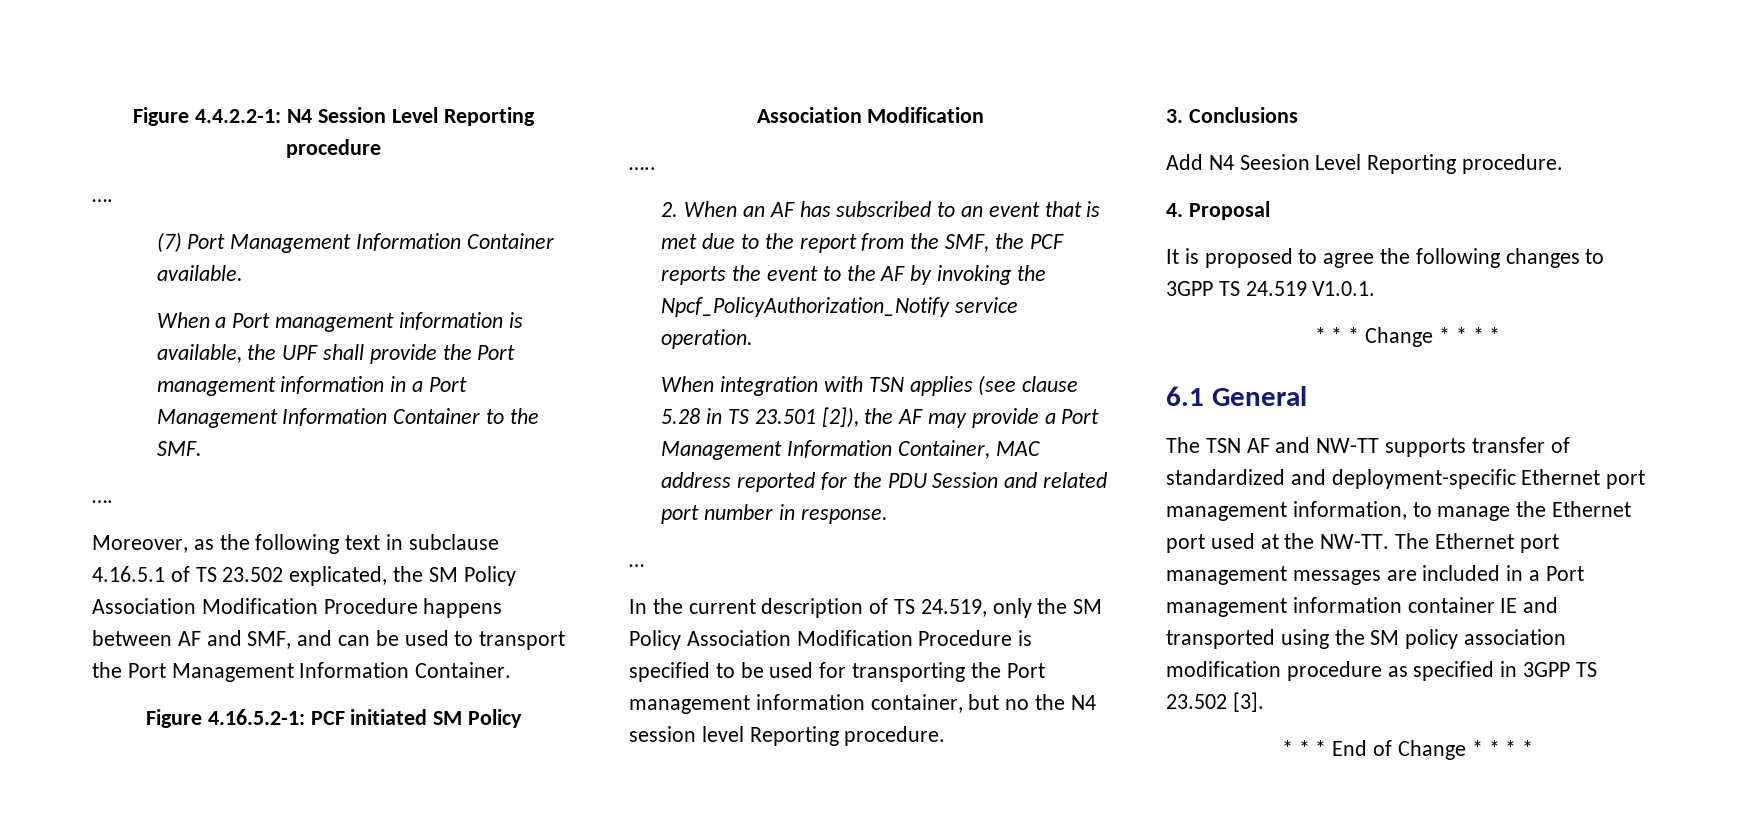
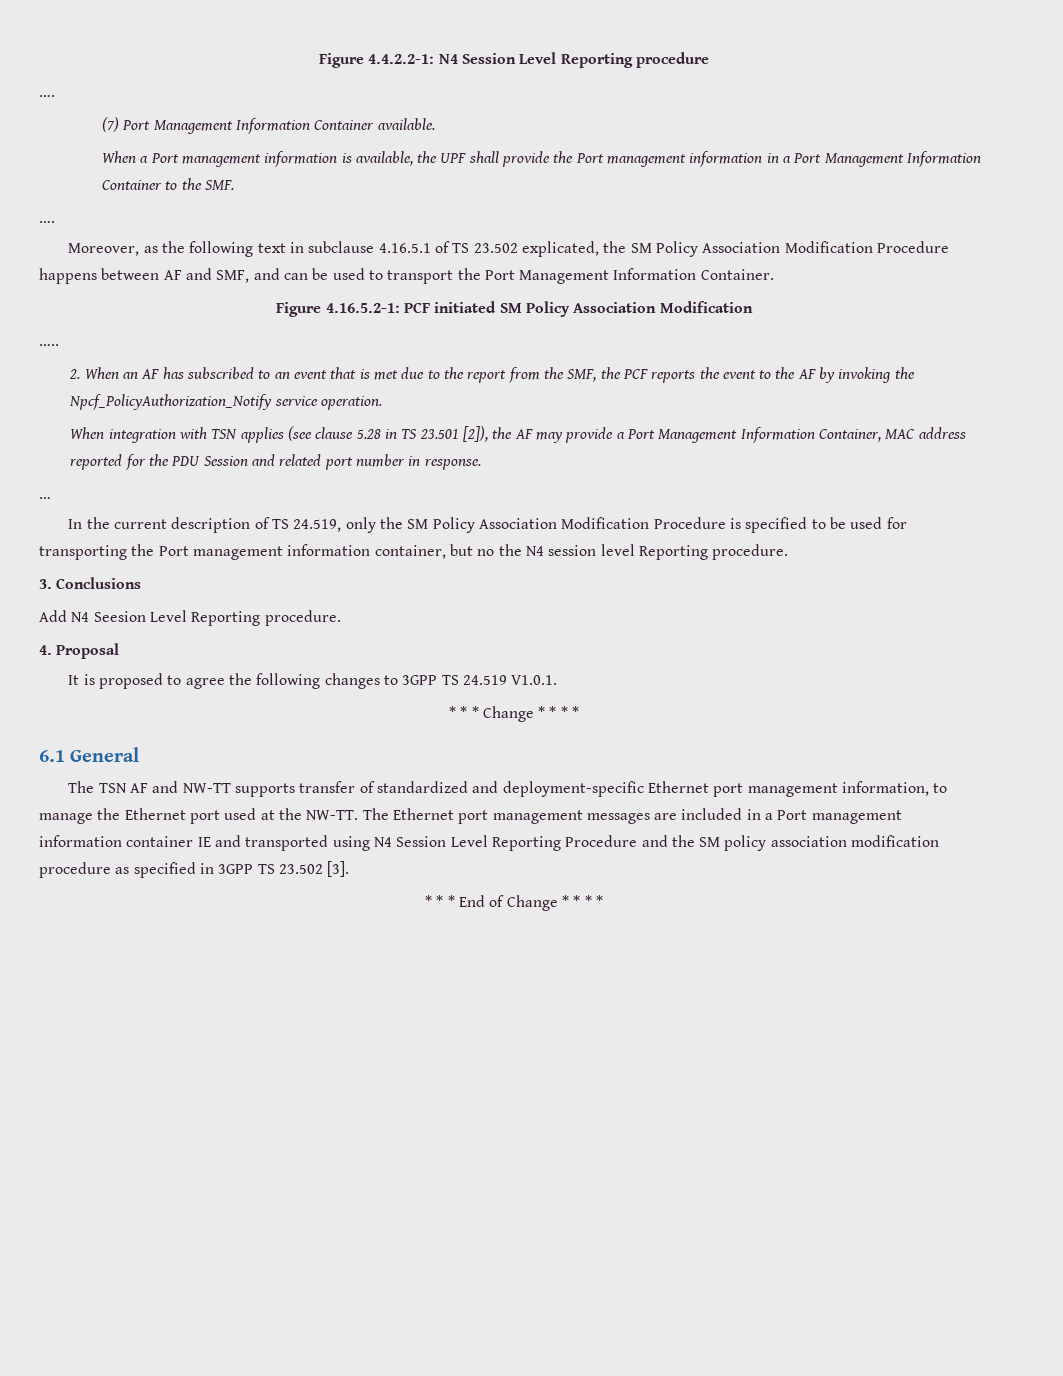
- The Ethernet port management messages are included in a Port management information container IE and transported using the SM policy association modification procedure as specified in 3GPP TS 23.502 [3].
+ The Ethernet port management messages are included in a Port management information container IE and transported using N4 Session Level Reporting Procedure and the SM policy association modification procedure as specified in 3GPP TS 23.502 [3].

